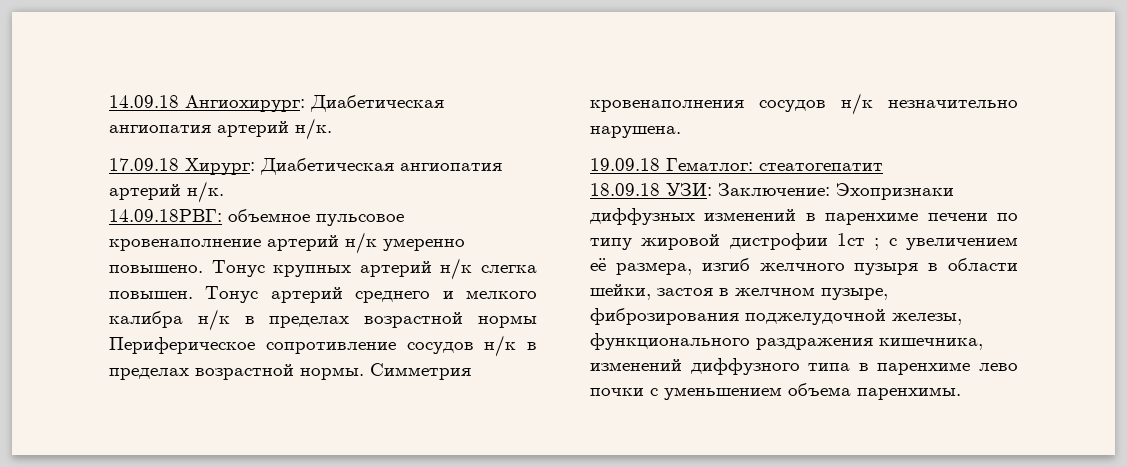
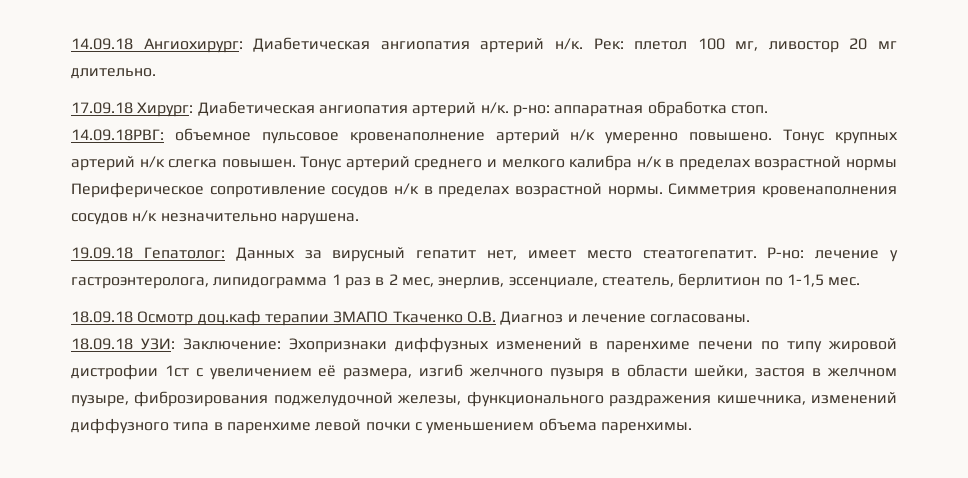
+ Рек: плетол 100 мг, ливостор 20 мг длительно.
- 17.09.18 Хирург: Диабетическая ангиопатия артерий н/к.
+ 17.09.18 Хирург: Диабетическая ангиопатия артерий н/к. р-но: аппаратная обработка стоп.
- 19.09.18 Гематлог: стеатогепатит
+ 19.09.18 Гепатолог: Данных за вирусный гепатит нет, имеет место стеатогепатит. Р-но: лечение у гастроэнтеролога, липидограмма 1 раз в 2 мес, энерлив, эссенциале, стеатель, берлитион по 1-1,5 мес.
+ 18.09.18 Осмотр доц.каф терапии ЗМАПО Ткаченко О.В. Диагноз и лечение согласованы.
- 18.09.18 УЗИ: Заключение: Эхопризнаки диффузных изменений в паренхиме печени по типу жировой дистрофии 1ст ; с увеличением её размера, изгиб желчного пузыря в области шейки, застоя в желчном пузыре, фиброзирования поджелудочной железы, функционального раздражения кишечника, изменений диффузного типа в паренхиме лево почки с уменьшением объема паренхимы.
+ 18.09.18 УЗИ: Заключение: Эхопризнаки диффузных изменений в паренхиме печени по типу жировой дистрофии 1ст с увеличением её размера, изгиб желчного пузыря в области шейки, застоя в желчном пузыре, фиброзирования поджелудочной железы, функционального раздражения кишечника, изменений диффузного типа в паренхиме левой почки с уменьшением объема паренхимы.

